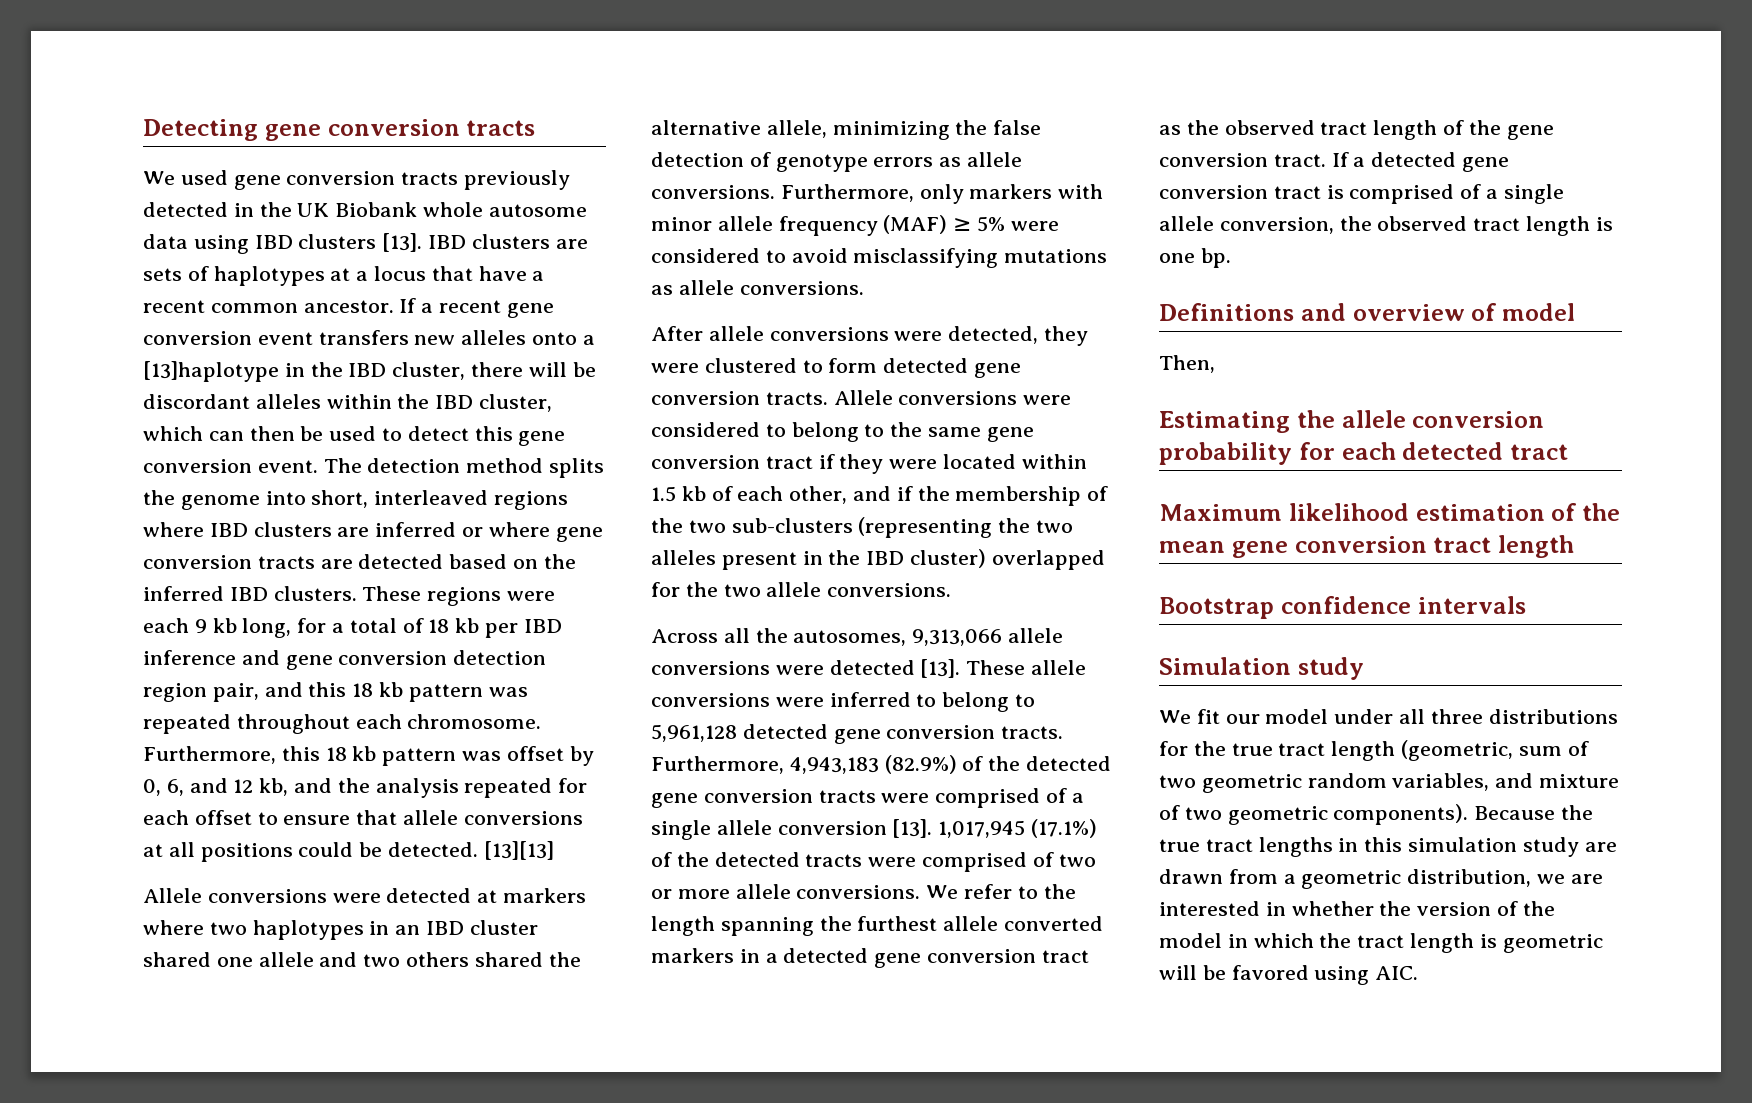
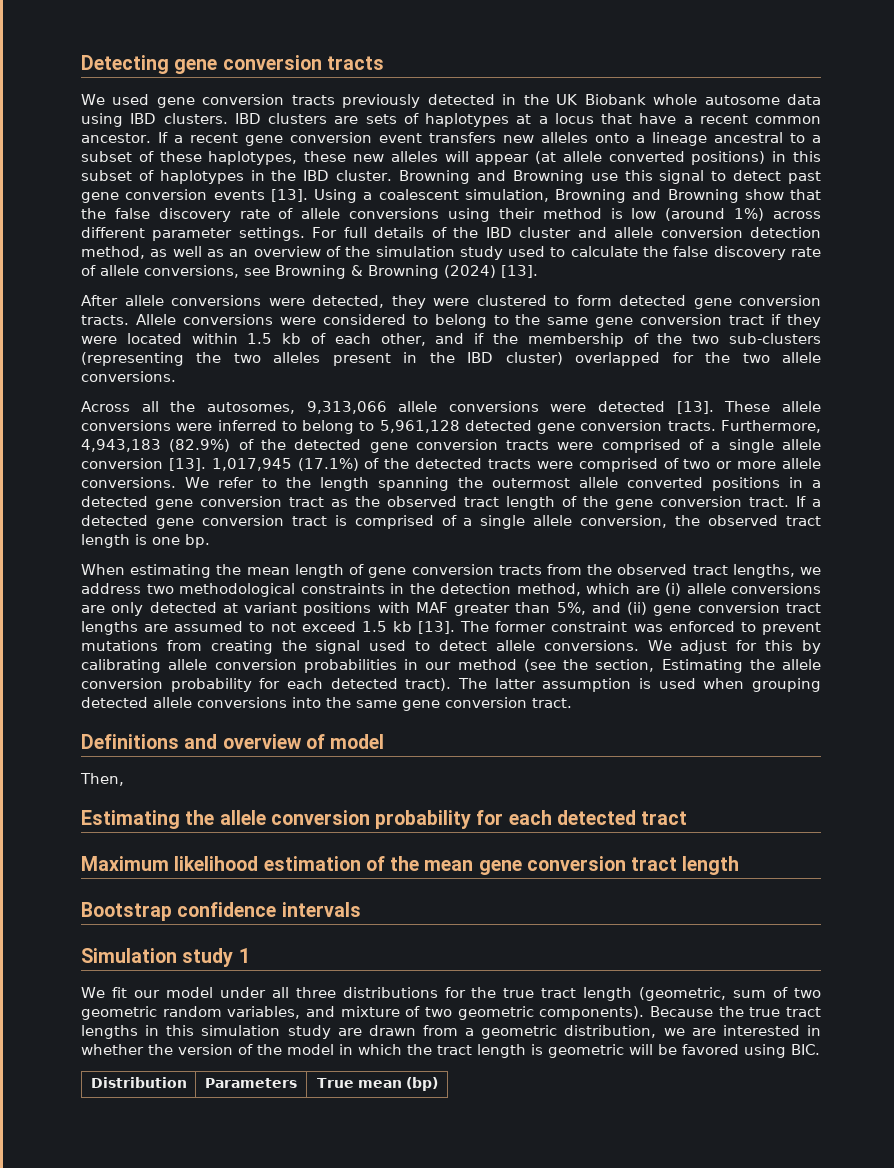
- We used gene conversion tracts previously detected in the UK Biobank whole autosome data using IBD clusters [13].
+ We used gene conversion tracts previously detected in the UK Biobank whole autosome data using IBD clusters.
- If a recent gene conversion event transfers new alleles onto a [13]haplotype in the IBD cluster, there will be discordant alleles within the IBD cluster, which can then be used to detect this gene conversion event. The detection method splits the genome into short, interleaved regions where IBD clusters are inferred or where gene conversion tracts are detected based on the inferred IBD clusters. These regions were each 9 kb long, for a total of 18 kb per IBD inference and gene conversion detection region pair, and this 18 kb pattern was repeated throughout each chromosome. Furthermore, this 18 kb pattern was offset by 0, 6, and 12 kb, and the analysis repeated for each offset to ensure that allele conversions at all positions could be detected. [13][13]
- Allele conversions were detected at markers where two haplotypes in an IBD cluster shared one allele and two others shared the alternative allele, minimizing the false detection of genotype errors as allele conversions. Furthermore, only markers with minor allele frequency (MAF) ≥ 5% were considered to avoid misclassifying mutations as allele conversions.
+ If a recent gene conversion event transfers new alleles onto a lineage ancestral to a subset of these haplotypes, these new alleles will appear (at allele converted positions) in this subset of haplotypes in the IBD cluster. Browning and Browning use this signal to detect past gene conversion events [13]. Using a coalescent simulation, Browning and Browning show that the false discovery rate of allele conversions using their method is low (around 1%) across different parameter settings. For full details of the IBD cluster and allele conversion detection method, as well as an overview of the simulation study used to calculate the false discovery rate of allele conversions, see Browning & Browning (2024) [13].
- We refer to the length spanning the furthest allele converted markers in a detected gene conversion tract as the observed tract length of the gene conversion tract.
+ We refer to the length spanning the outermost allele converted positions in a detected gene conversion tract as the observed tract length of the gene conversion tract.
+ When estimating the mean length of gene conversion tracts from the observed tract lengths, we address two methodological constraints in the detection method, which are (i) allele conversions are only detected at variant positions with MAF greater than 5%, and (ii) gene conversion tract lengths are assumed to not exceed 1.5 kb [13]. The former constraint was enforced to prevent mutations from creating the signal used to detect allele conversions. We adjust for this by calibrating allele conversion probabilities in our method (see the section, Estimating the allele conversion probability for each detected tract). The latter assumption is used when grouping detected allele conversions into the same gene conversion tract.
- Simulation study
+ Simulation study 1
- Because the true tract lengths in this simulation study are drawn from a geometric distribution, we are interested in whether the version of the model in which the tract length is geometric will be favored using AIC.
+ Because the true tract lengths in this simulation study are drawn from a geometric distribution, we are interested in whether the version of the model in which the tract length is geometric will be favored using BIC.
+ Distribution | Parameters | True mean (bp)

